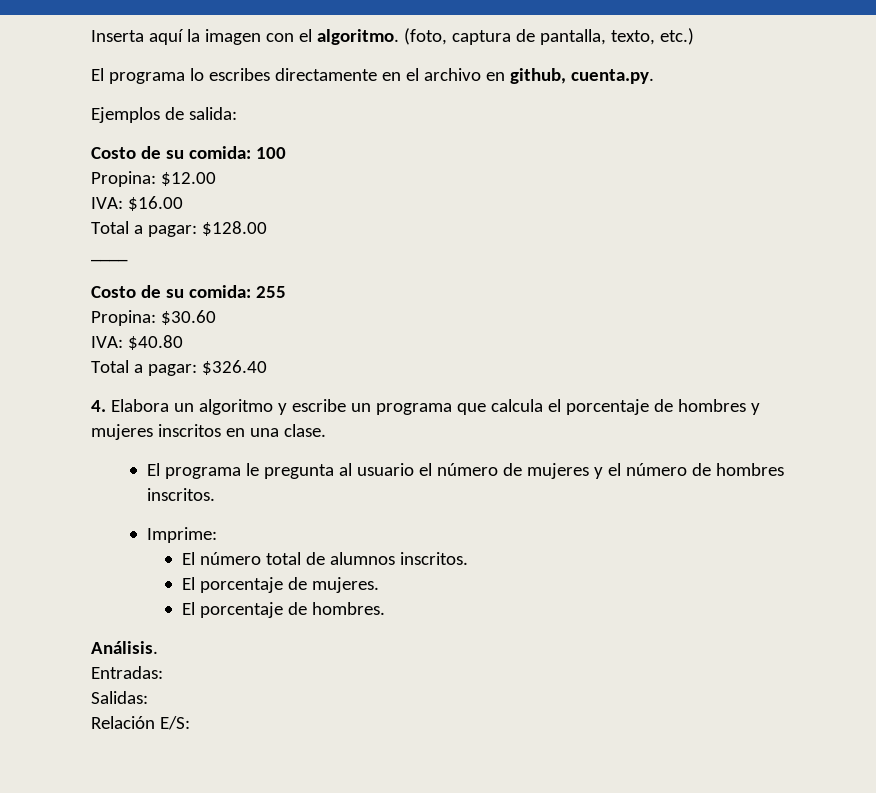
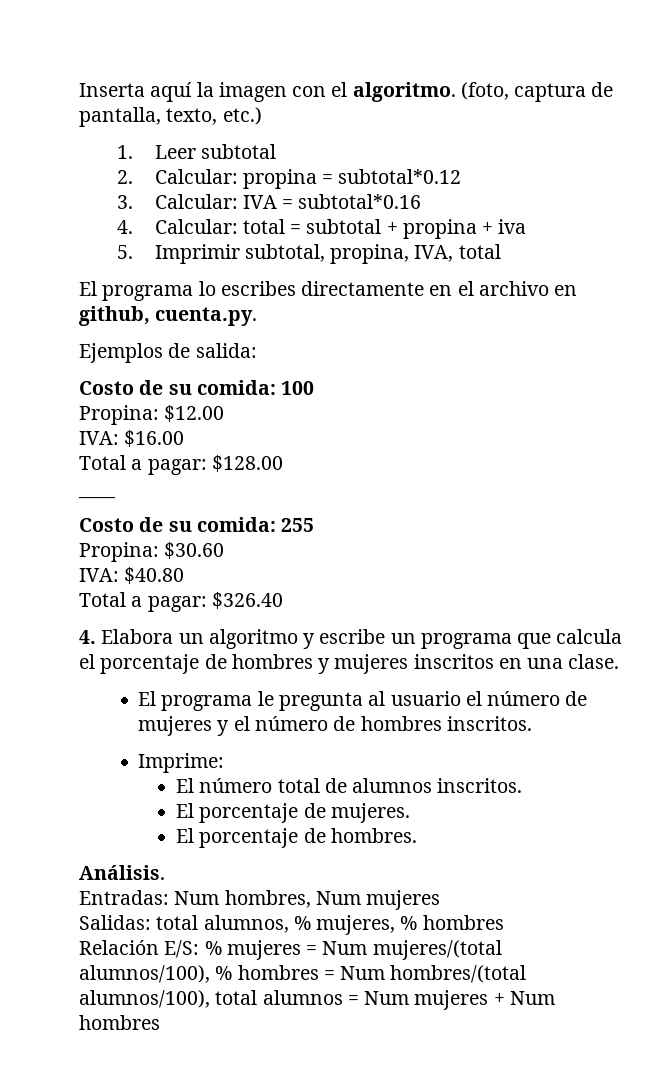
+ 1. Leer subtotal
+ 2. Calcular: propina = subtotal*0.12
+ 3. Calcular: IVA = subtotal*0.16
+ 4. Calcular: total = subtotal + propina + iva
+ 5. Imprimir subtotal, propina, IVA, total
- Entradas:
- Salidas:
- Relación E/S:
+ Entradas: Num hombres, Num mujeres
+ Salidas: total alumnos, % mujeres, % hombres
+ Relación E/S: % mujeres = Num mujeres/(total alumnos/100), % hombres = Num hombres/(total alumnos/100), total alumnos = Num mujeres + Num hombres

